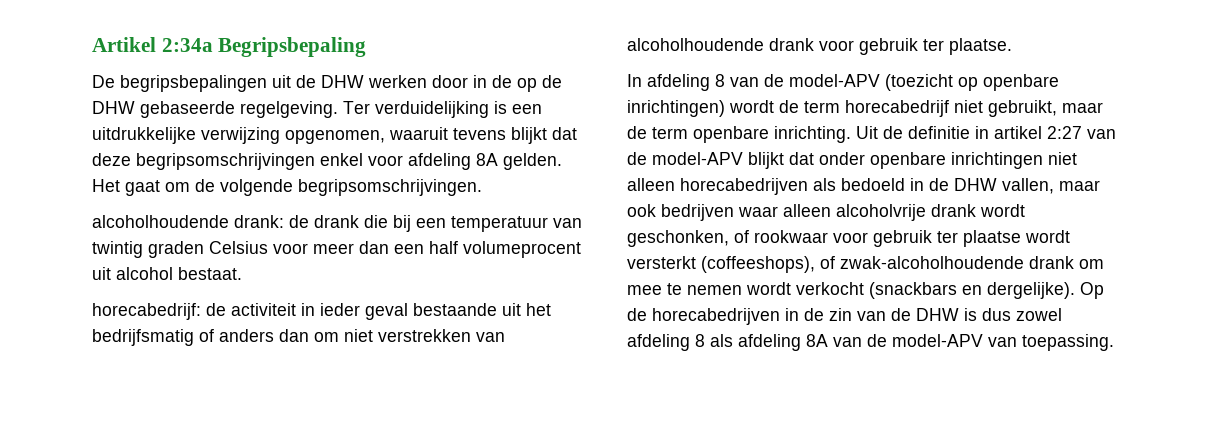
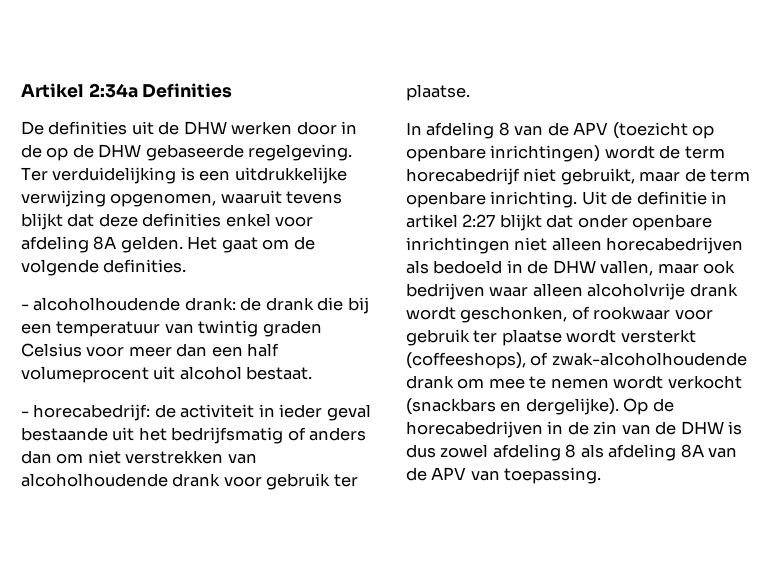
- Artikel 2:34a Begripsbepaling
+ Artikel 2:34a Definities
- De begripsbepalingen uit de DHW werken door in de op de DHW gebaseerde regelgeving.
+ De definities uit de DHW werken door in de op de DHW gebaseerde regelgeving.
- Ter verduidelijking is een uitdrukkelijke verwijzing opgenomen, waaruit tevens blijkt dat deze begripsomschrijvingen enkel voor afdeling 8A gelden.
+ Ter verduidelijking is een uitdrukkelijke verwijzing opgenomen, waaruit tevens blijkt dat deze definities enkel voor afdeling 8A gelden.
- Het gaat om de volgende begripsomschrijvingen.
- alcoholhoudende drank: de drank die bij een temperatuur van twintig graden Celsius voor meer dan een half volumeprocent uit alcohol bestaat.
+ Het gaat om de volgende definities.
+ - alcoholhoudende drank: de drank die bij een temperatuur van twintig graden Celsius voor meer dan een half volumeprocent uit alcohol bestaat.
- horecabedrijf: de activiteit in ieder geval bestaande uit het bedrijfsmatig of anders dan om niet verstrekken van alcoholhoudende drank voor gebruik ter plaatse.
+ - horecabedrijf: de activiteit in ieder geval bestaande uit het bedrijfsmatig of anders dan om niet verstrekken van alcoholhoudende drank voor gebruik ter plaatse.
- In afdeling 8 van de model-APV (toezicht op openbare inrichtingen) wordt de term horecabedrijf niet gebruikt, maar de term openbare inrichting.
+ In afdeling 8 van de APV (toezicht op openbare inrichtingen) wordt de term horecabedrijf niet gebruikt, maar de term openbare inrichting.
- Uit de definitie in artikel 2:27 van de model-APV blijkt dat onder openbare inrichtingen niet alleen horecabedrijven als bedoeld in de DHW vallen, maar ook bedrijven waar alleen alcoholvrije drank wordt geschonken, of rookwaar voor gebruik ter plaatse wordt versterkt (coffeeshops), of zwak-alcoholhoudende drank om mee te nemen wordt verkocht (snackbars en dergelijke).
+ Uit de definitie in artikel 2:27 blijkt dat onder openbare inrichtingen niet alleen horecabedrijven als bedoeld in de DHW vallen, maar ook bedrijven waar alleen alcoholvrije drank wordt geschonken, of rookwaar voor gebruik ter plaatse wordt versterkt (coffeeshops), of zwak-alcoholhoudende drank om mee te nemen wordt verkocht (snackbars en dergelijke).
- Op de horecabedrijven in de zin van de DHW is dus zowel afdeling 8 als afdeling 8A van de model-APV van toepassing.
+ Op de horecabedrijven in de zin van de DHW is dus zowel afdeling 8 als afdeling 8A van de APV van toepassing.

